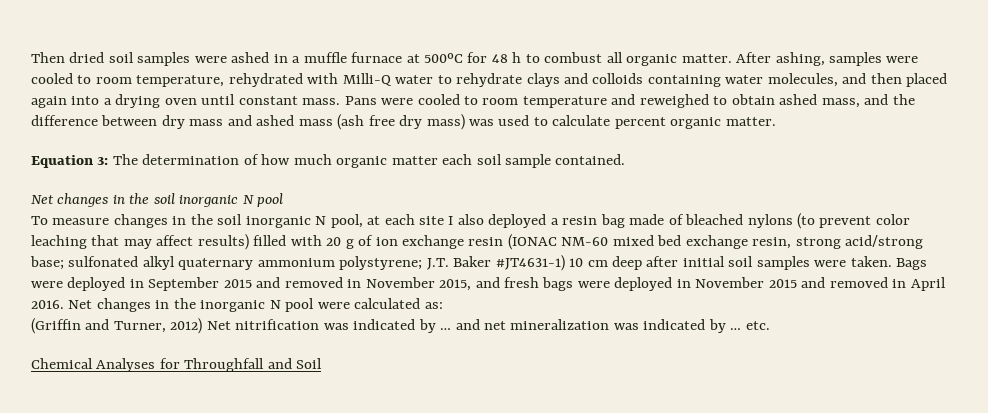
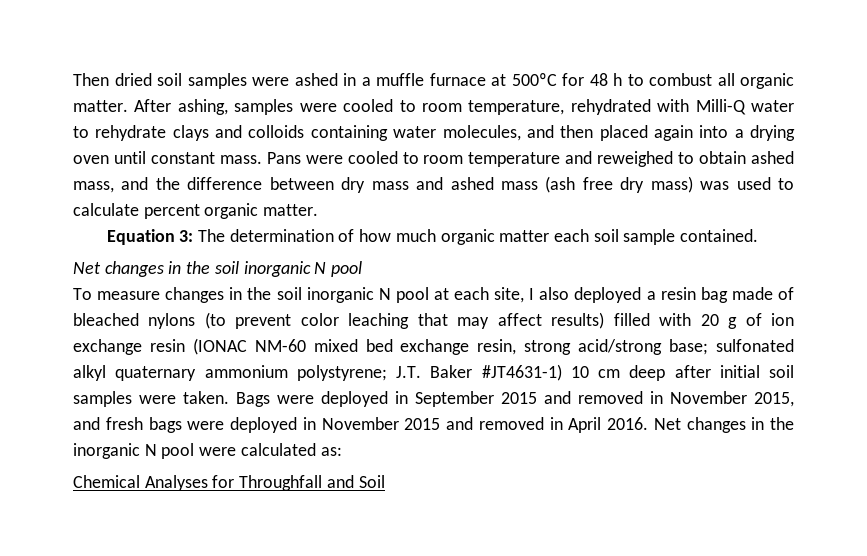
- To measure changes in the soil inorganic N pool, at each site I also deployed a resin bag made of bleached nylons (to prevent color leaching that may affect results) filled with 20 g of ion exchange resin (IONAC NM-60 mixed bed exchange resin, strong acid/strong base;
+ To measure changes in the soil inorganic N pool at each site, I also deployed a resin bag made of bleached nylons (to prevent color leaching that may affect results) filled with 20 g of ion exchange resin (IONAC NM-60 mixed bed exchange resin, strong acid/strong base;
- (Griffin and Turner, 2012) Net nitrification was indicated by … and net mineralization was indicated by … etc.

